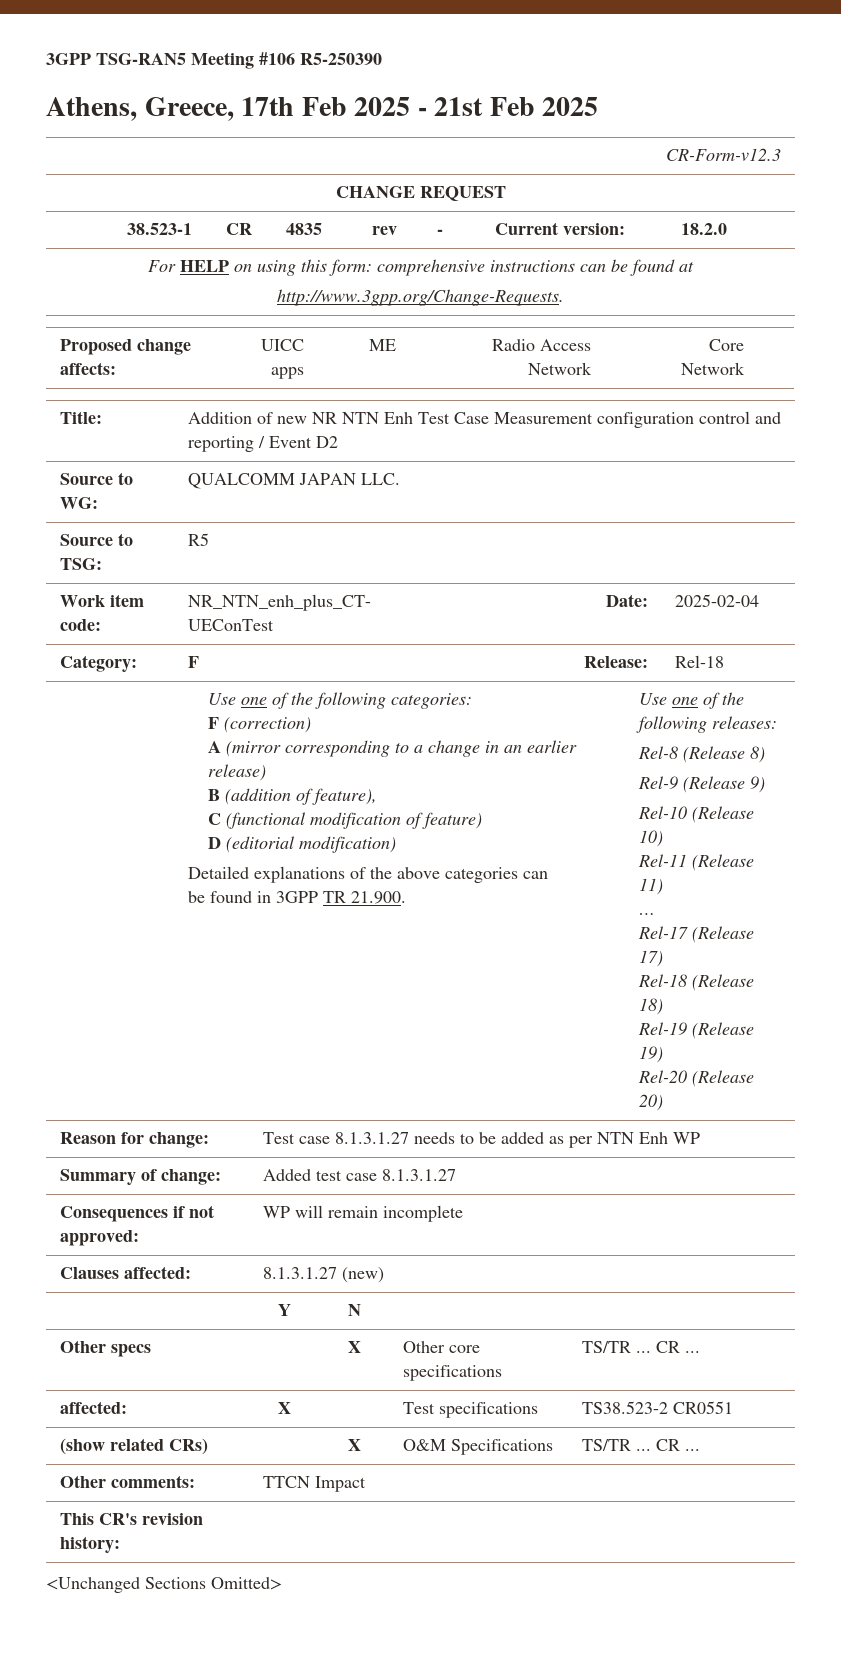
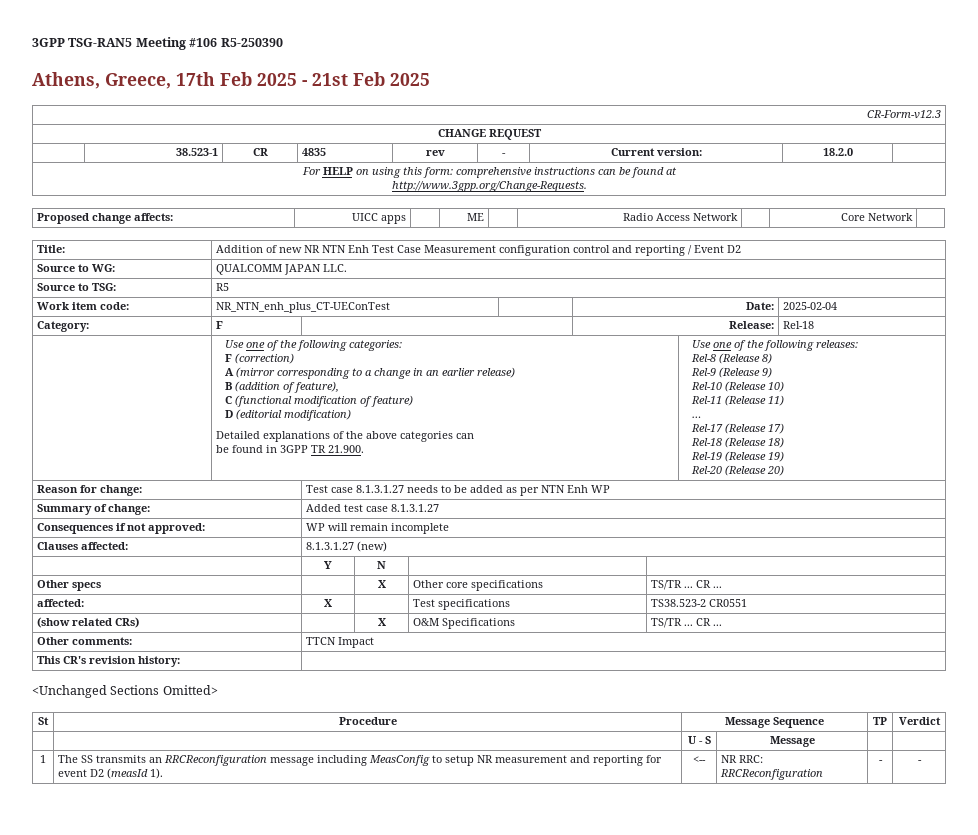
+ St | Procedure | Message Sequence | TP | Verdict
+ | | U - S | Message | |
+ 1 | The SS transmits an RRCReconfiguration message including MeasConfig to setup NR measurement and reporting for event D2 (measId 1). | <-- | NR RRC: RRCReconfiguration | - | -

